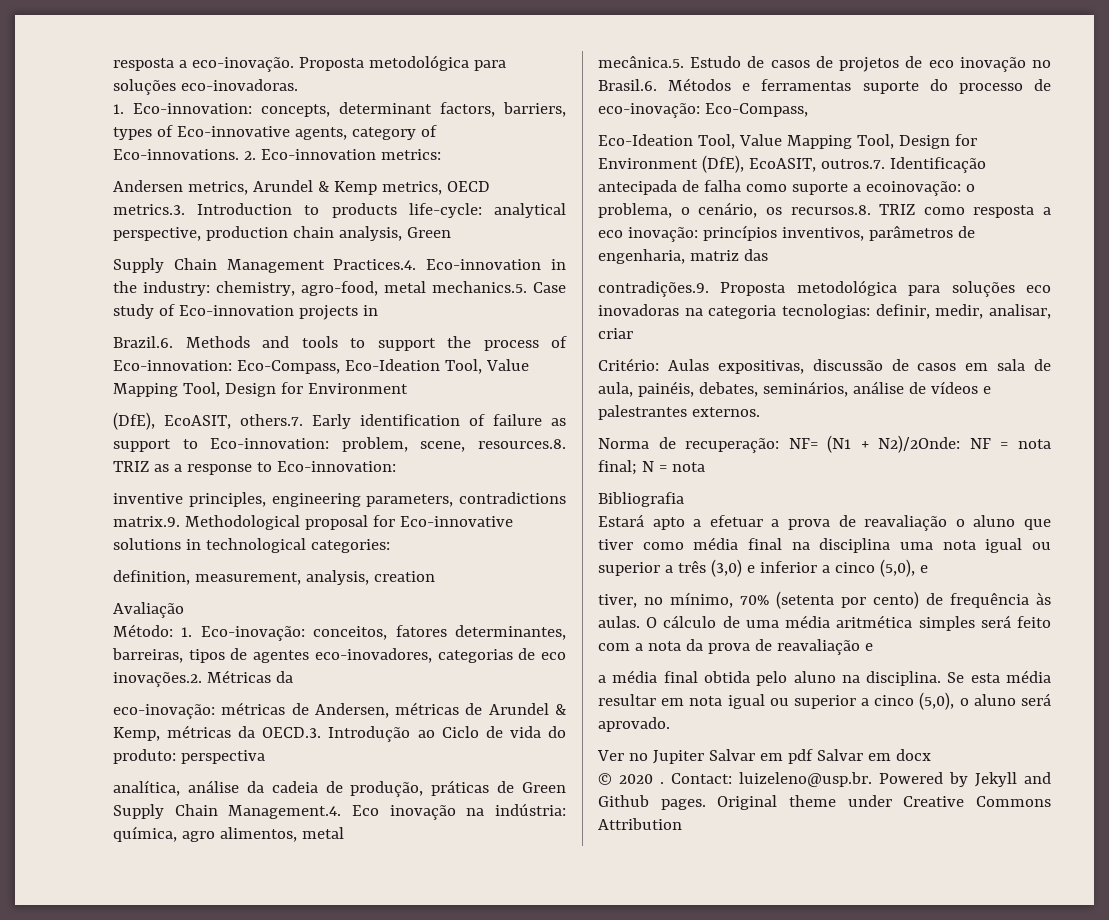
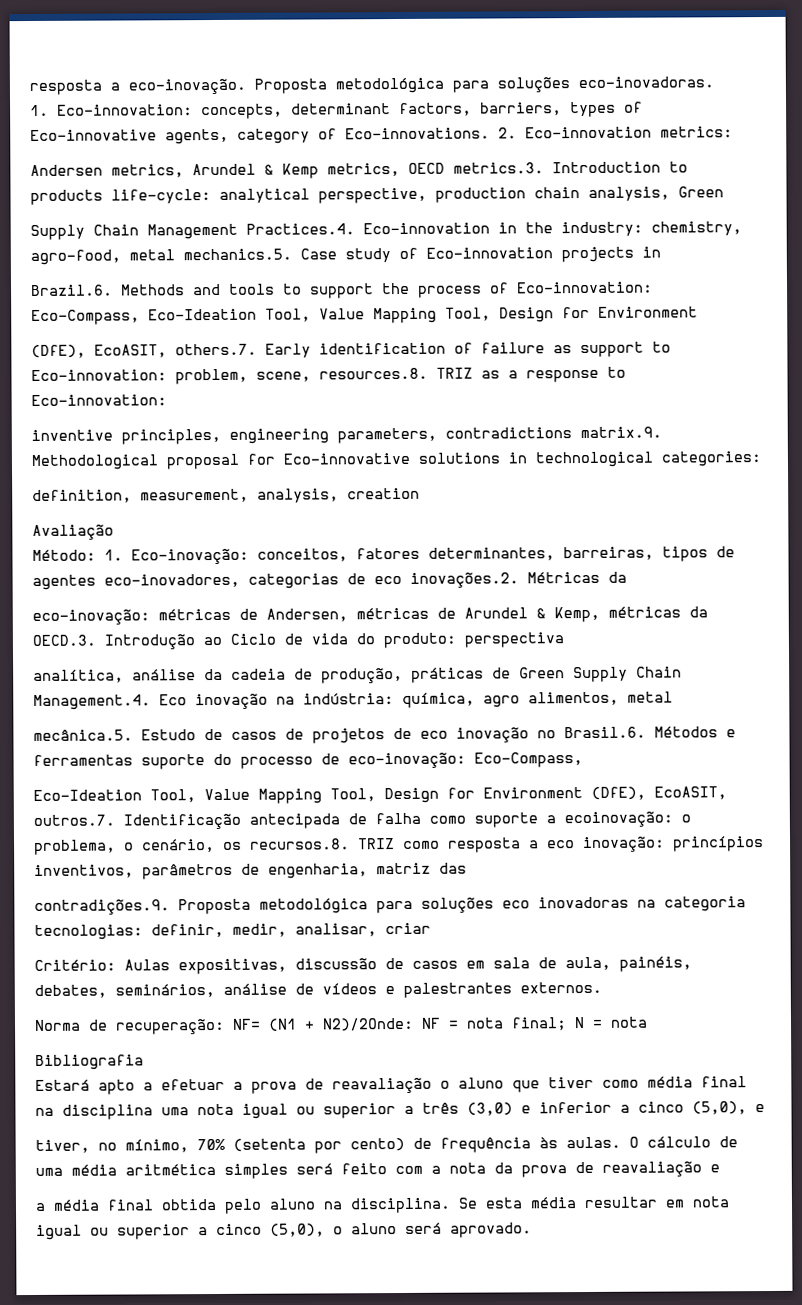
- Ver no Jupiter Salvar em pdf Salvar em docx
- © 2020 . Contact: luizeleno@usp.br. Powered by Jekyll and Github pages. Original theme under Creative Commons Attribution

